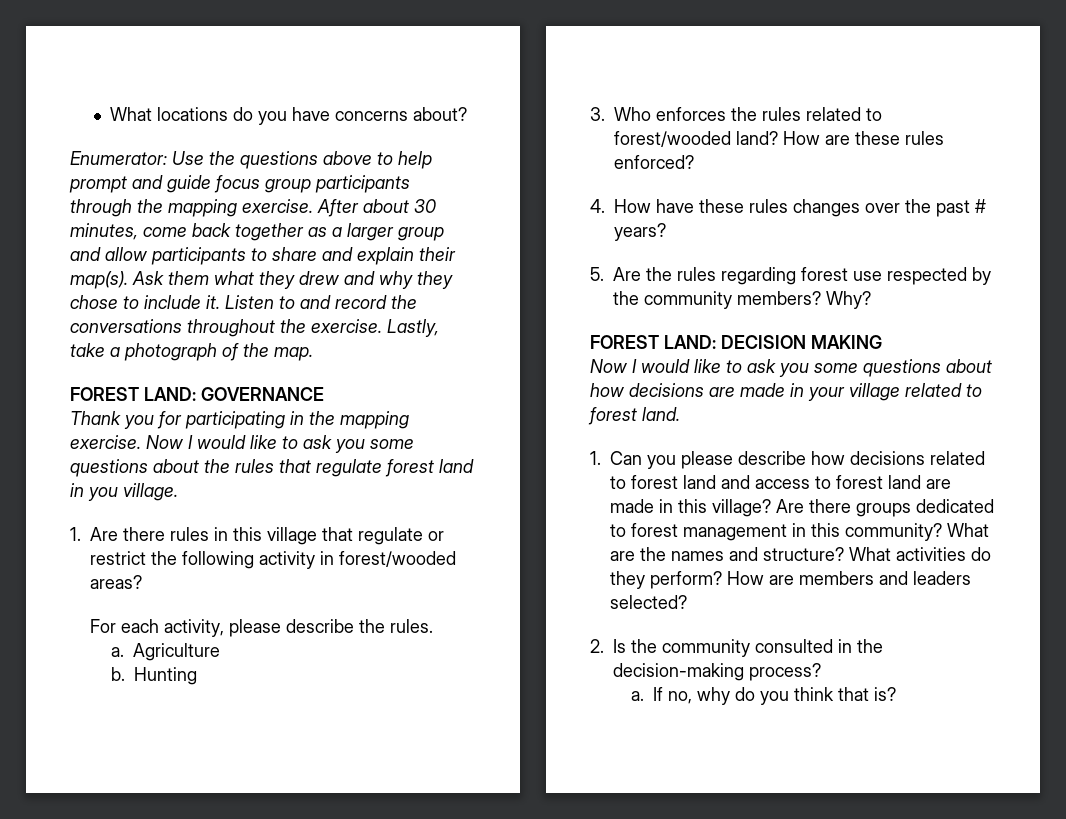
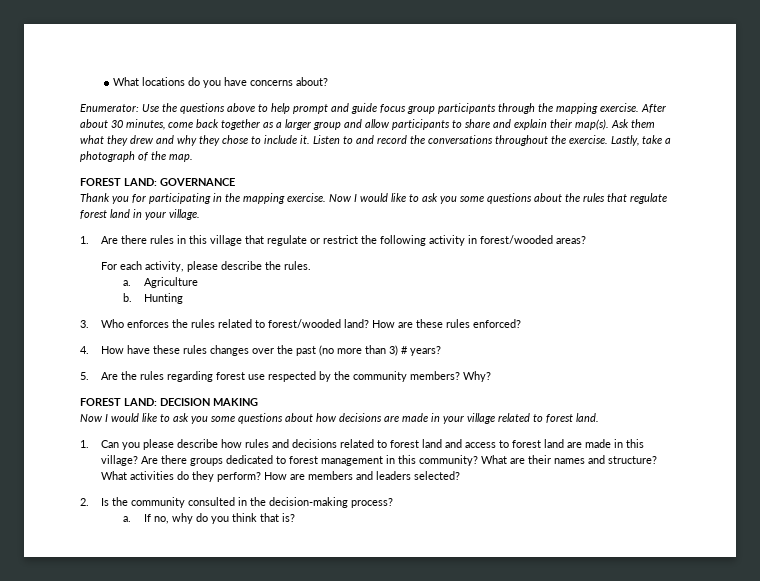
- Now I would like to ask you some questions about the rules that regulate forest land in you village.
+ Now I would like to ask you some questions about the rules that regulate forest land in your village.
- 4. How have these rules changes over the past # years?
+ 4. How have these rules changes over the past (no more than 3) # years?
- 1. Can you please describe how decisions related to forest land and access to forest land are made in this village?
+ 1. Can you please describe how rules and decisions related to forest land and access to forest land are made in this village?
- What are the names and structure?
+ What are their names and structure?

